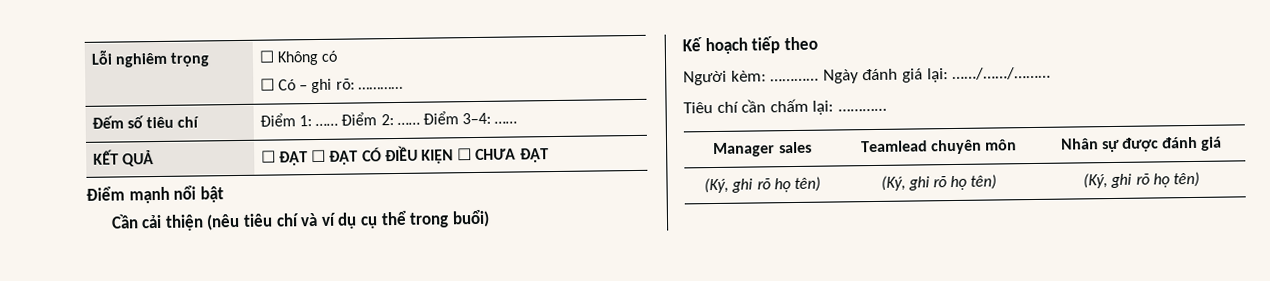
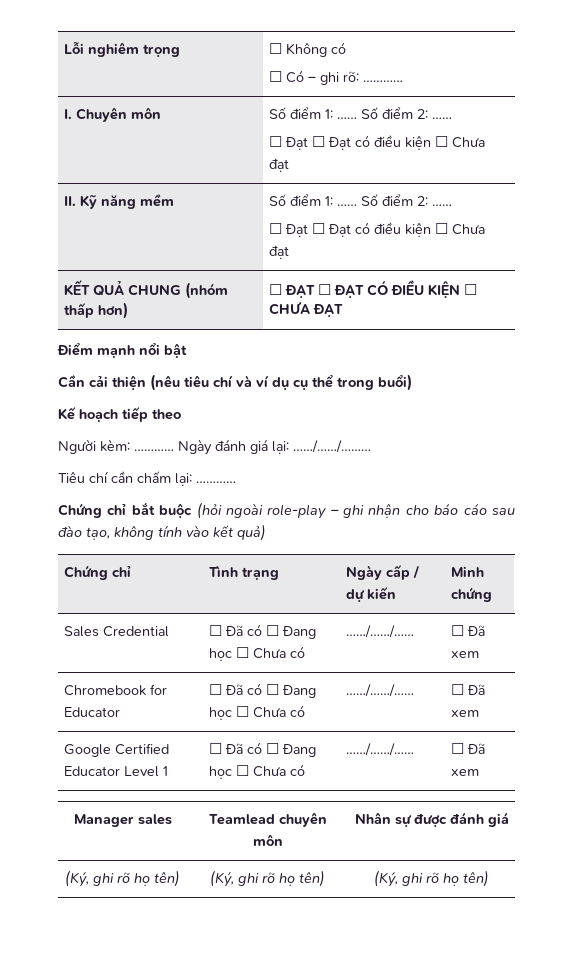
- Đếm số tiêu chí | Điểm 1: …… Điểm 2: …… Điểm 3–4: ……
- KẾT QUẢ | ☐ ĐẠT ☐ ĐẠT CÓ ĐIỀU KIỆN ☐ CHƯA ĐẠT
+ I. Chuyên môn | Số điểm 1: …… Số điểm 2: ……
+ ☐ Đạt ☐ Đạt có điều kiện ☐ Chưa đạt
+ II. Kỹ năng mềm | Số điểm 1: …… Số điểm 2: ……
+ ☐ Đạt ☐ Đạt có điều kiện ☐ Chưa đạt
+ KẾT QUẢ CHUNG (nhóm thấp hơn) | ☐ ĐẠT ☐ ĐẠT CÓ ĐIỀU KIỆN ☐ CHƯA ĐẠT
+ Chứng chỉ bắt buộc (hỏi ngoài role-play – ghi nhận cho báo cáo sau đào tạo, không tính vào kết quả)
+ Chứng chỉ | Tình trạng | Ngày cấp / dự kiến | Minh chứng
+ Sales Credential | ☐ Đã có ☐ Đang học ☐ Chưa có | ……/……/…… | ☐ Đã xem
+ Chromebook for Educator | ☐ Đã có ☐ Đang học ☐ Chưa có | ……/……/…… | ☐ Đã xem
+ Google Certified Educator Level 1 | ☐ Đã có ☐ Đang học ☐ Chưa có | ……/……/…… | ☐ Đã xem

